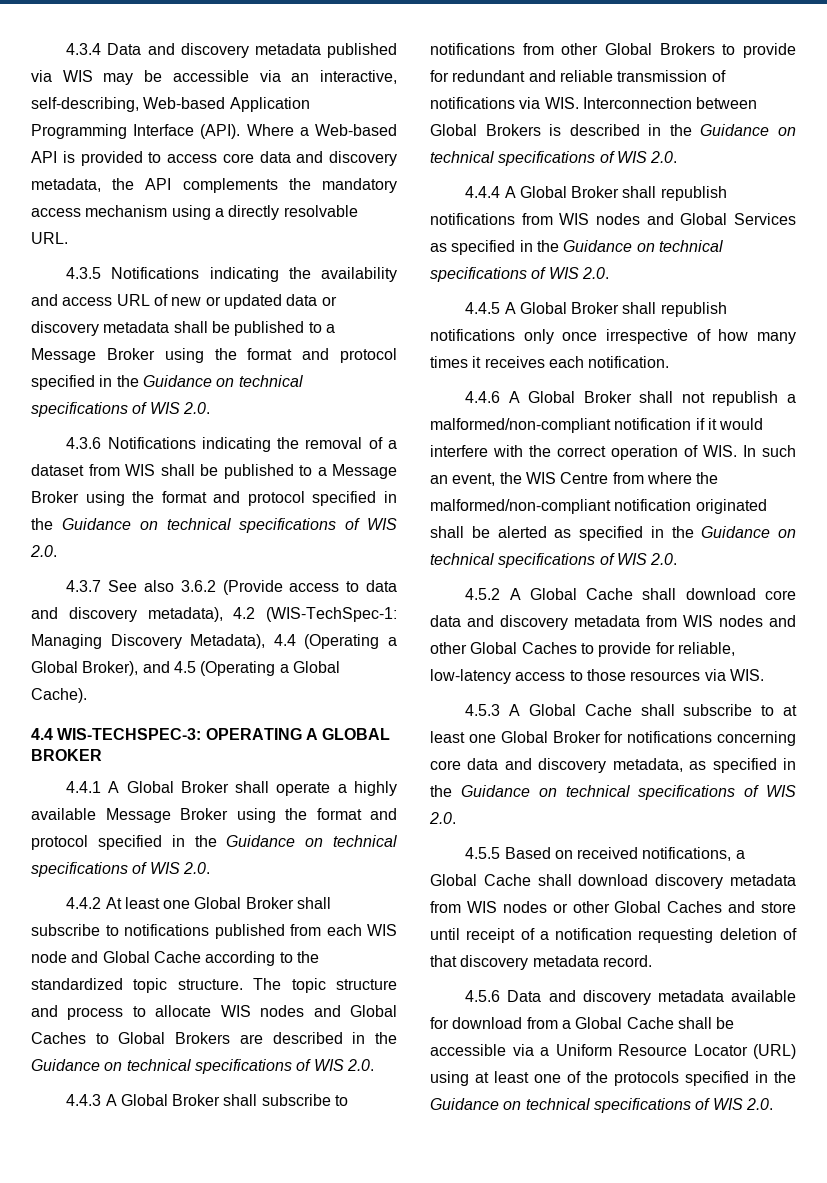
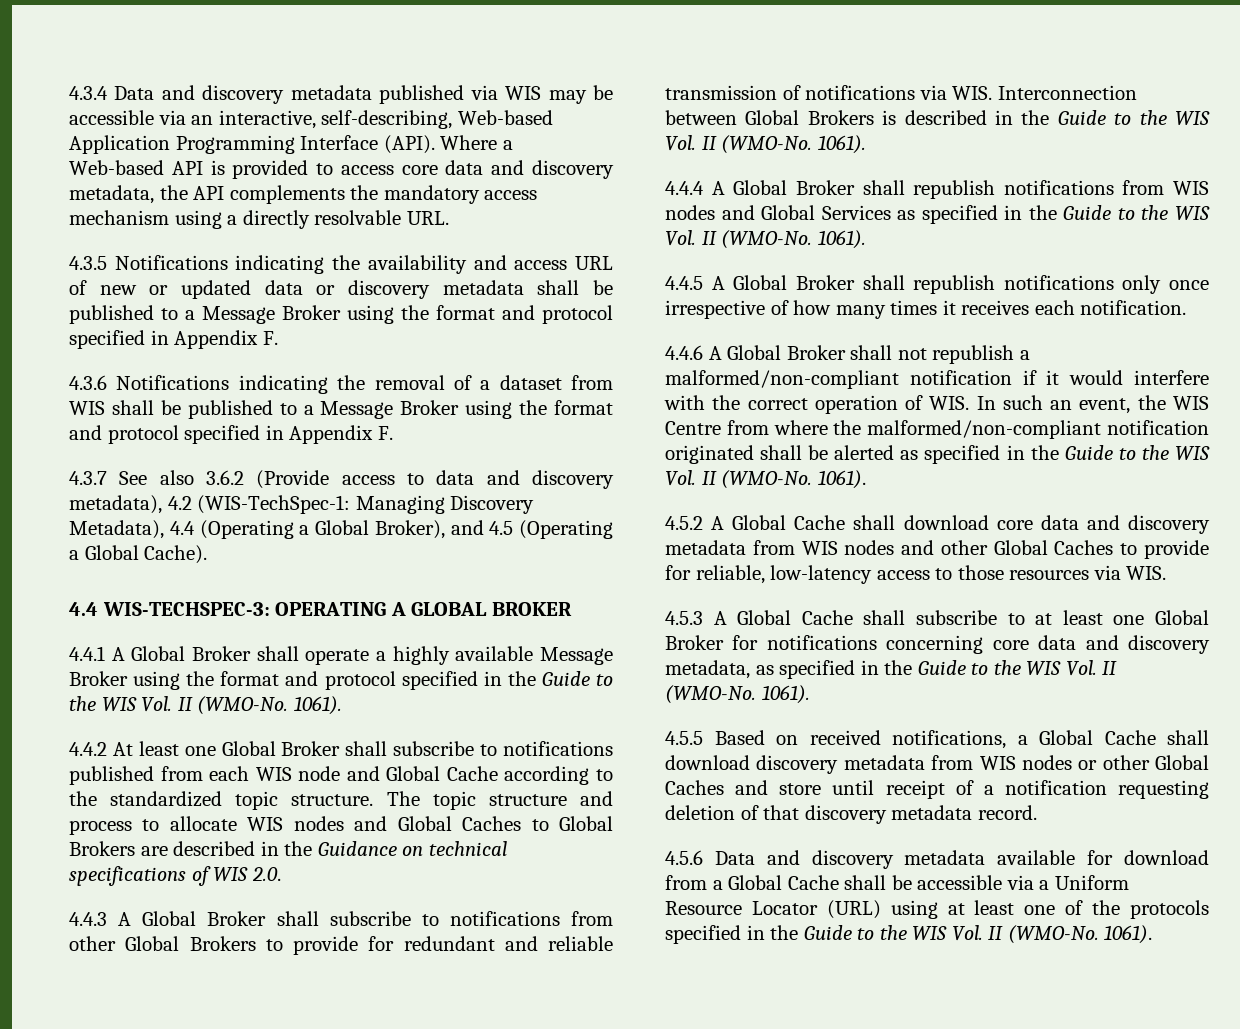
- 4.3.5 Notifications indicating the availability and access URL of new or updated data or discovery metadata shall be published to a Message Broker using the format and protocol specified in the Guidance on technical specifications of WIS 2.0.
+ 4.3.5 Notifications indicating the availability and access URL of new or updated data or discovery metadata shall be published to a Message Broker using the format and protocol specified in Appendix F.
- 4.3.6 Notifications indicating the removal of a dataset from WIS shall be published to a Message Broker using the format and protocol specified in the Guidance on technical specifications of WIS 2.0.
+ 4.3.6 Notifications indicating the removal of a dataset from WIS shall be published to a Message Broker using the format and protocol specified in Appendix F.
- 4.4.1 A Global Broker shall operate a highly available Message Broker using the format and protocol specified in the Guidance on technical specifications of WIS 2.0.
+ 4.4.1 A Global Broker shall operate a highly available Message Broker using the format and protocol specified in the Guide to the WIS Vol. II (WMO-No. 1061).
- 4.4.3 A Global Broker shall subscribe to notifications from other Global Brokers to provide for redundant and reliable transmission of notifications via WIS. Interconnection between Global Brokers is described in the Guidance on technical specifications of WIS 2.0.
+ 4.4.3 A Global Broker shall subscribe to notifications from other Global Brokers to provide for redundant and reliable transmission of notifications via WIS. Interconnection between Global Brokers is described in the Guide to the WIS Vol. II (WMO-No. 1061).
- 4.4.4 A Global Broker shall republish notifications from WIS nodes and Global Services as specified in the Guidance on technical specifications of WIS 2.0.
+ 4.4.4 A Global Broker shall republish notifications from WIS nodes and Global Services as specified in the Guide to the WIS Vol. II (WMO-No. 1061).
- 4.4.6 A Global Broker shall not republish a malformed/non-compliant notification if it would interfere with the correct operation of WIS. In such an event, the WIS Centre from where the malformed/non-compliant notification originated shall be alerted as specified in the Guidance on technical specifications of WIS 2.0.
+ 4.4.6 A Global Broker shall not republish a malformed/non-compliant notification if it would interfere with the correct operation of WIS. In such an event, the WIS Centre from where the malformed/non-compliant notification originated shall be alerted as specified in the Guide to the WIS Vol. II (WMO-No. 1061).
- 4.5.3 A Global Cache shall subscribe to at least one Global Broker for notifications concerning core data and discovery metadata, as specified in the Guidance on technical specifications of WIS 2.0.
+ 4.5.3 A Global Cache shall subscribe to at least one Global Broker for notifications concerning core data and discovery metadata, as specified in the Guide to the WIS Vol. II (WMO-No. 1061).
- 4.5.6 Data and discovery metadata available for download from a Global Cache shall be accessible via a Uniform Resource Locator (URL) using at least one of the protocols specified in the Guidance on technical specifications of WIS 2.0.
+ 4.5.6 Data and discovery metadata available for download from a Global Cache shall be accessible via a Uniform Resource Locator (URL) using at least one of the protocols specified in the Guide to the WIS Vol. II (WMO-No. 1061).

